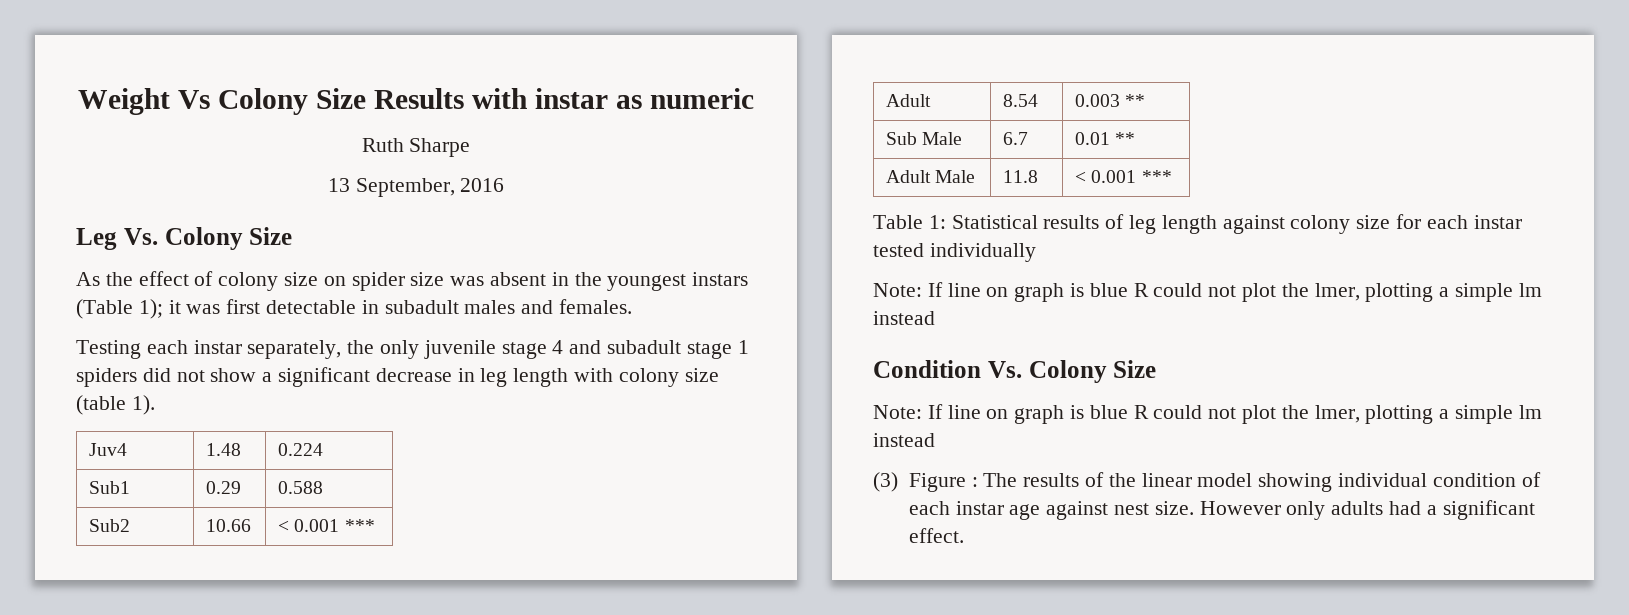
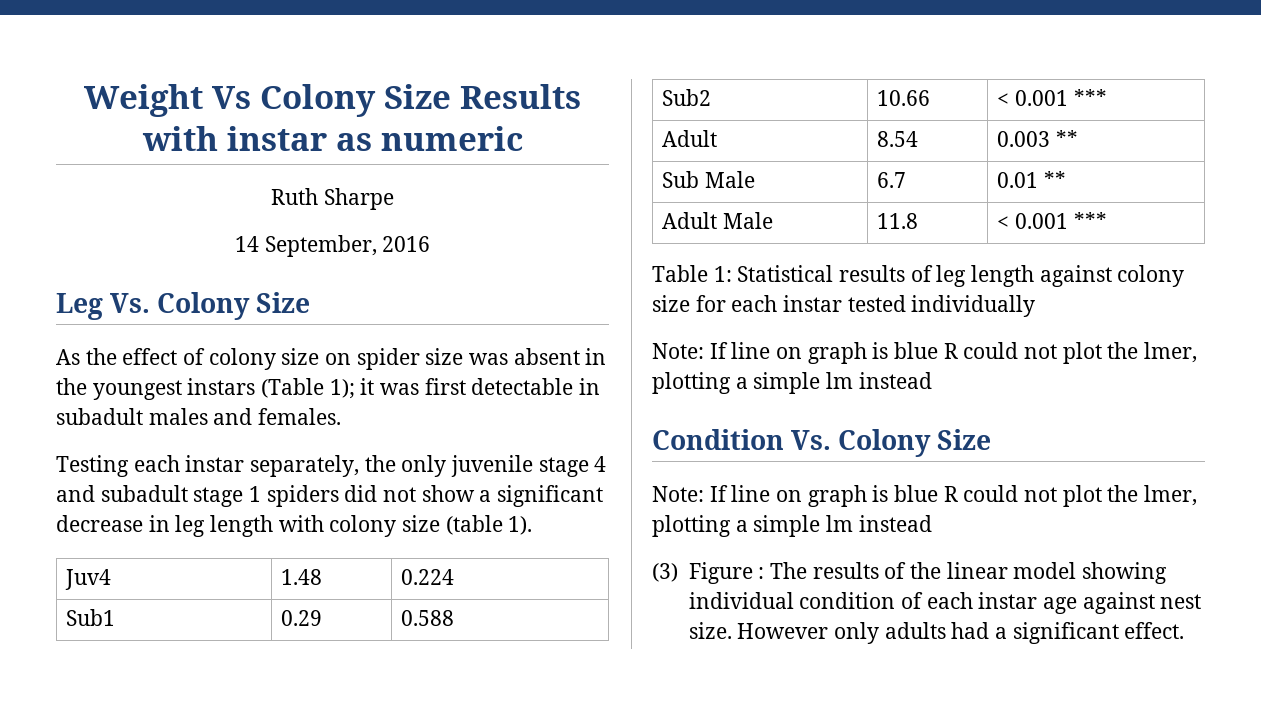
- 13 September, 2016
+ 14 September, 2016

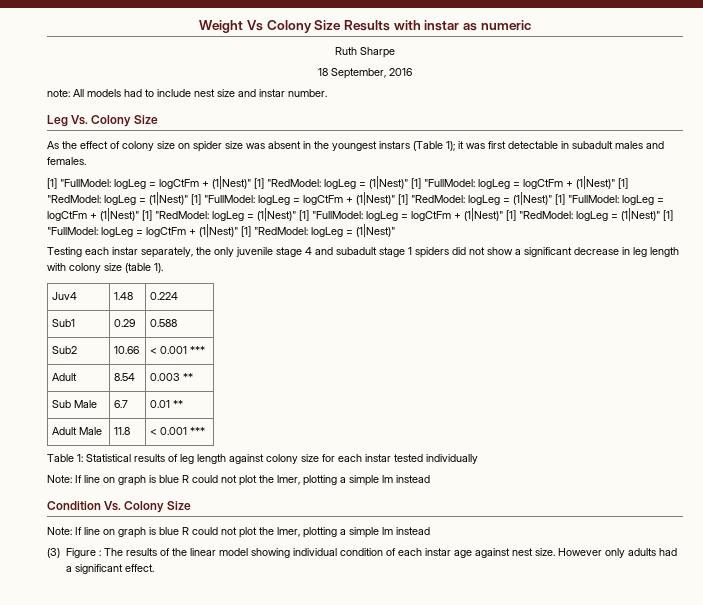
- 14 September, 2016
+ 18 September, 2016
+ note: All models had to include nest size and instar number.
+ [1] "FullModel: logLeg = logCtFm + (1|Nest)" [1] "RedModel: logLeg = (1|Nest)" [1] "FullModel: logLeg = logCtFm + (1|Nest)" [1] "RedModel: logLeg = (1|Nest)" [1] "FullModel: logLeg = logCtFm + (1|Nest)" [1] "RedModel: logLeg = (1|Nest)" [1] "FullModel: logLeg = logCtFm + (1|Nest)" [1] "RedModel: logLeg = (1|Nest)" [1] "FullModel: logLeg = logCtFm + (1|Nest)" [1] "RedModel: logLeg = (1|Nest)" [1] "FullModel: logLeg = logCtFm + (1|Nest)" [1] "RedModel: logLeg = (1|Nest)"

